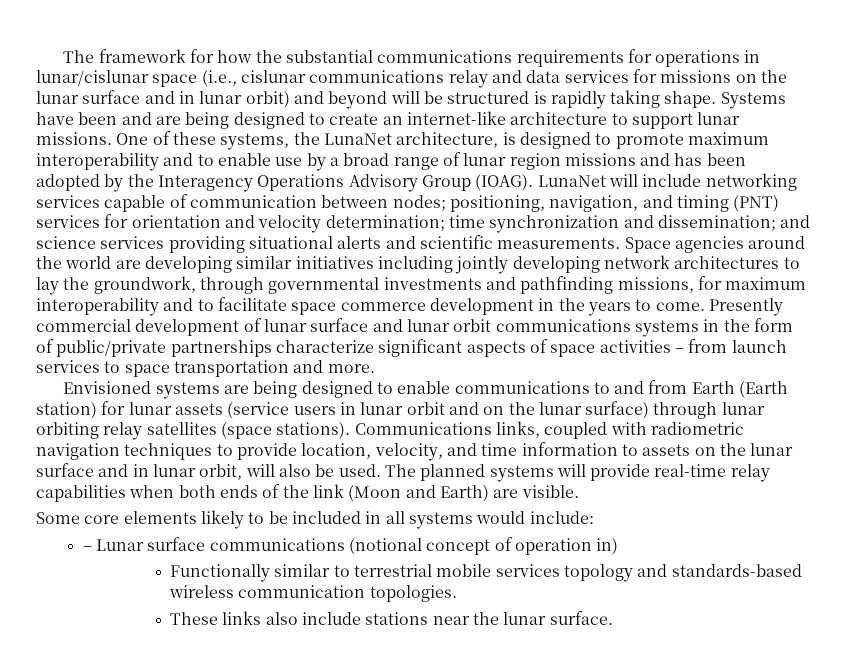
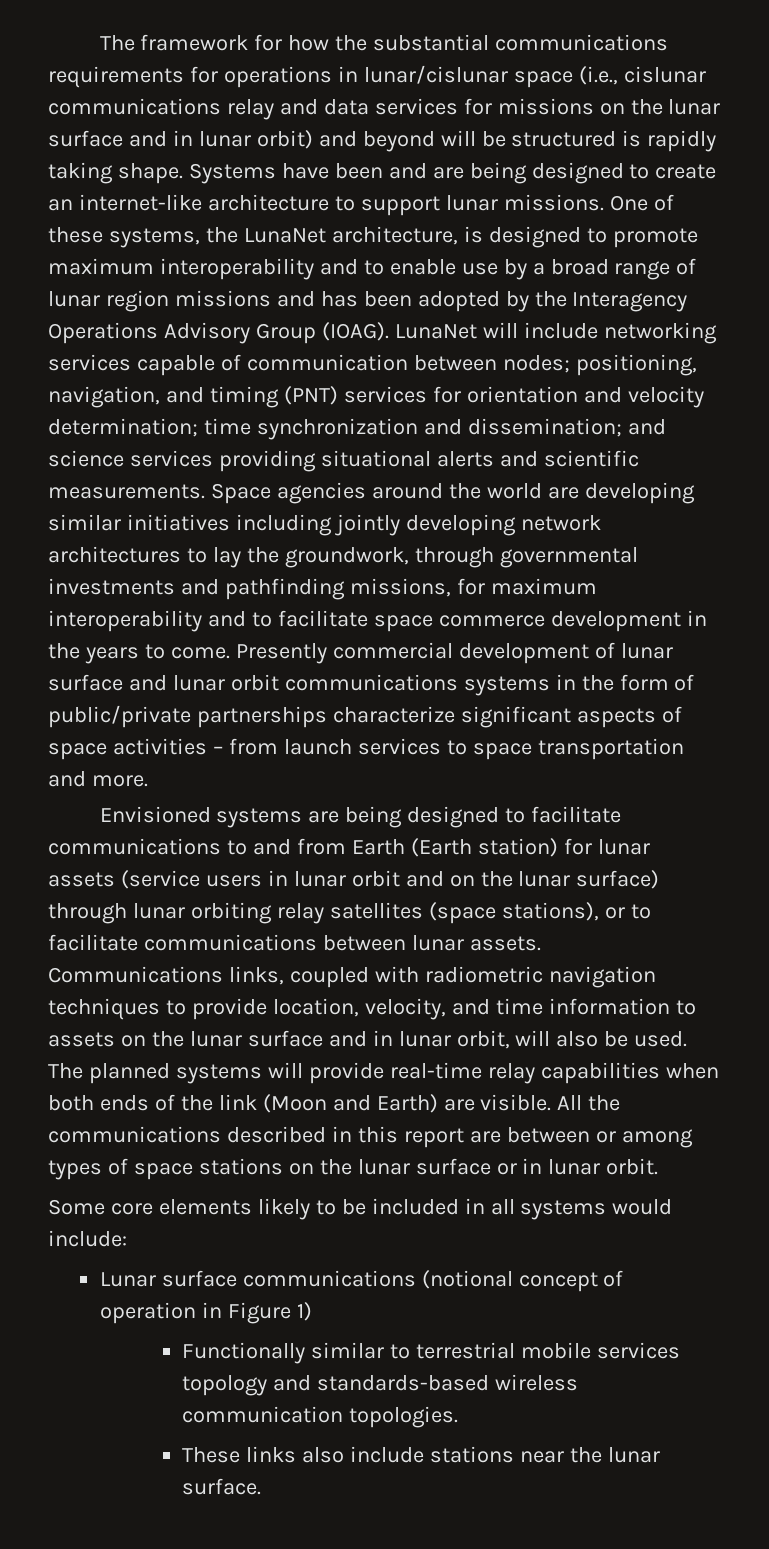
- Envisioned systems are being designed to enable communications to and from Earth (Earth station) for lunar assets (service users in lunar orbit and on the lunar surface) through lunar orbiting relay satellites (space stations).
+ Envisioned systems are being designed to facilitate communications to and from Earth (Earth station) for lunar assets (service users in lunar orbit and on the lunar surface) through lunar orbiting relay satellites (space stations), or to facilitate communications between lunar assets.
+ All the communications described in this report are between or among types of space stations on the lunar surface or in lunar orbit.
- – Lunar surface communications (notional concept of operation in)
+ Lunar surface communications (notional concept of operation in Figure 1)

